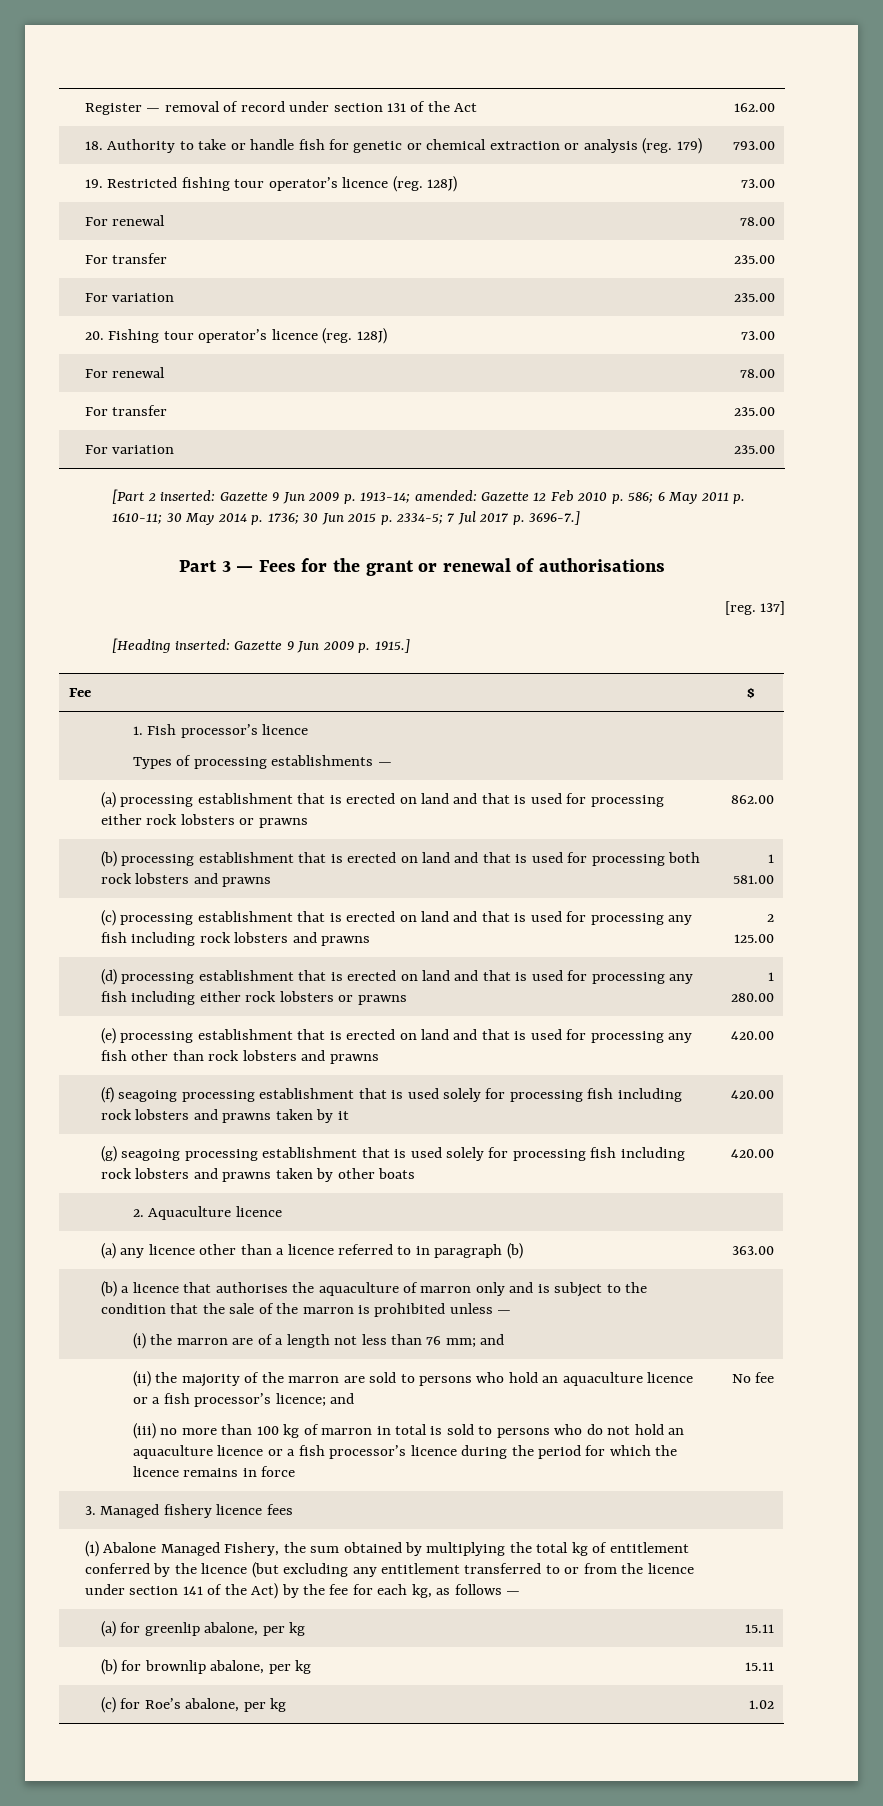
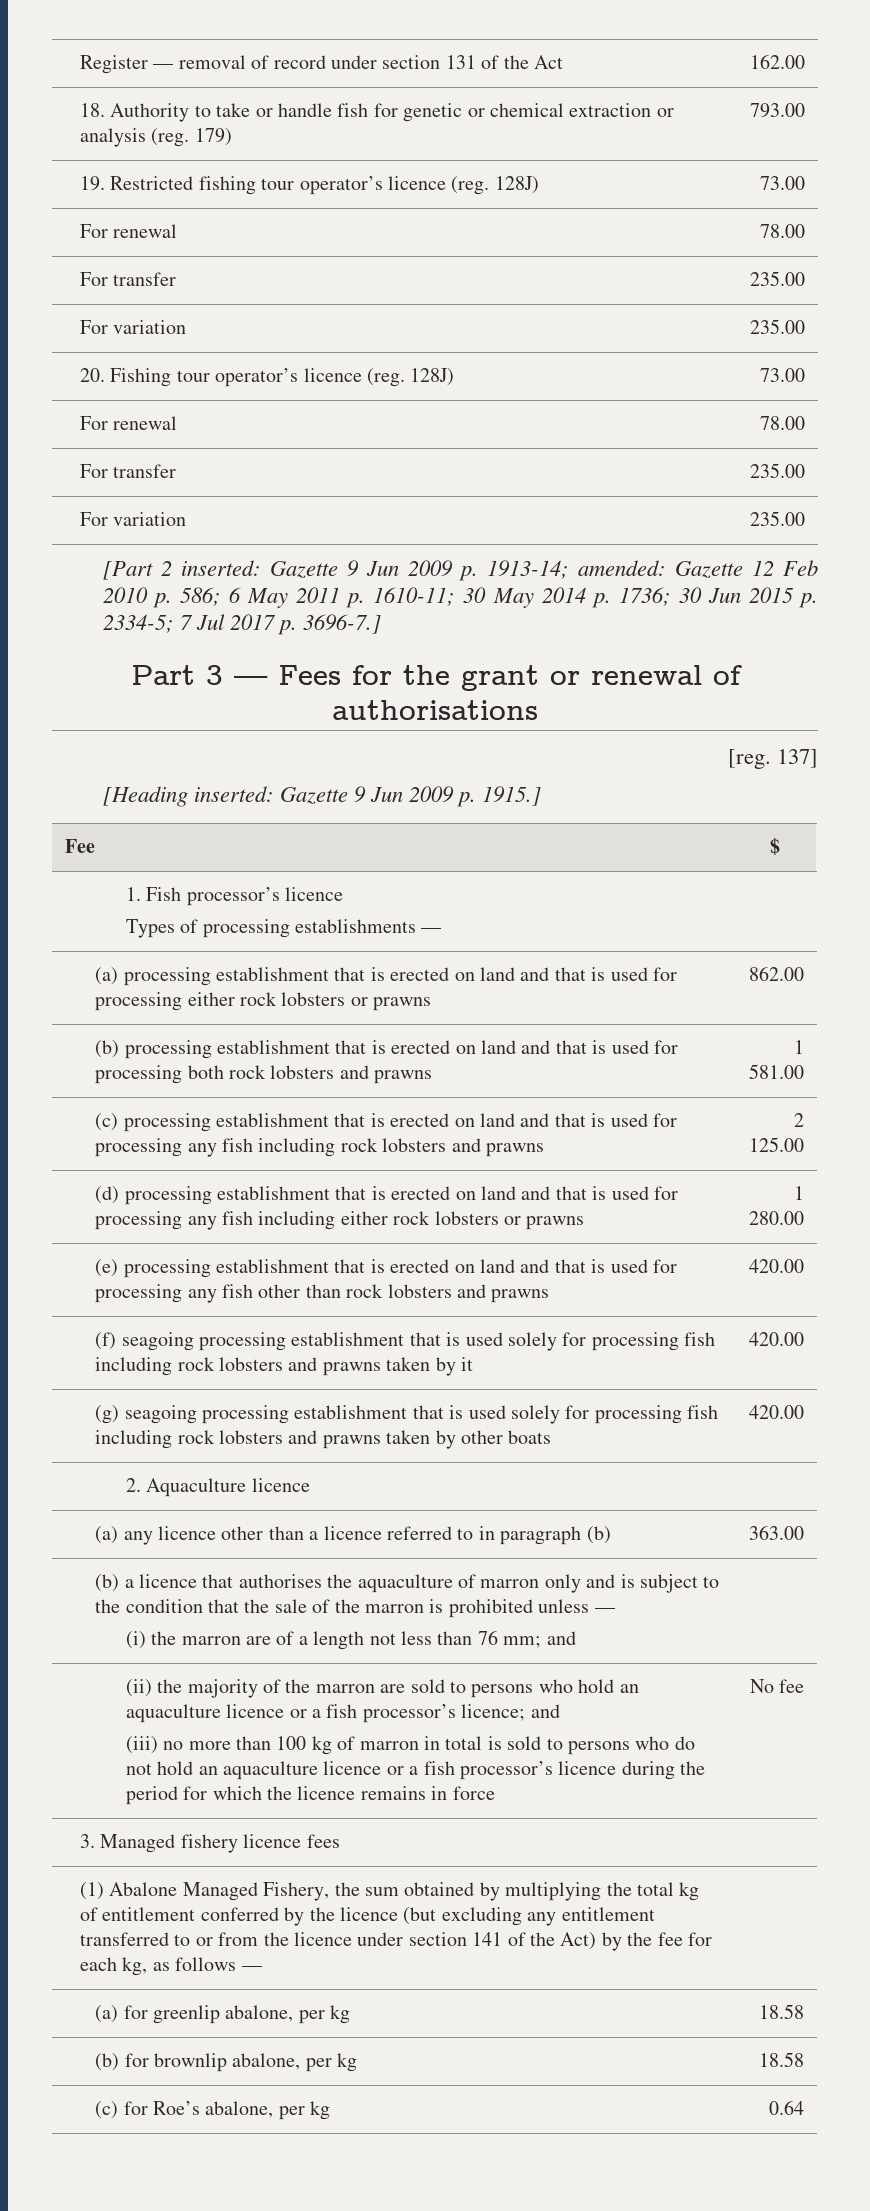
- (a) for greenlip abalone, per kg | 15.11
+ (a) for greenlip abalone, per kg | 18.58
- (b) for brownlip abalone, per kg | 15.11
+ (b) for brownlip abalone, per kg | 18.58
- (c) for Roe’s abalone, per kg | 1.02
+ (c) for Roe’s abalone, per kg | 0.64

